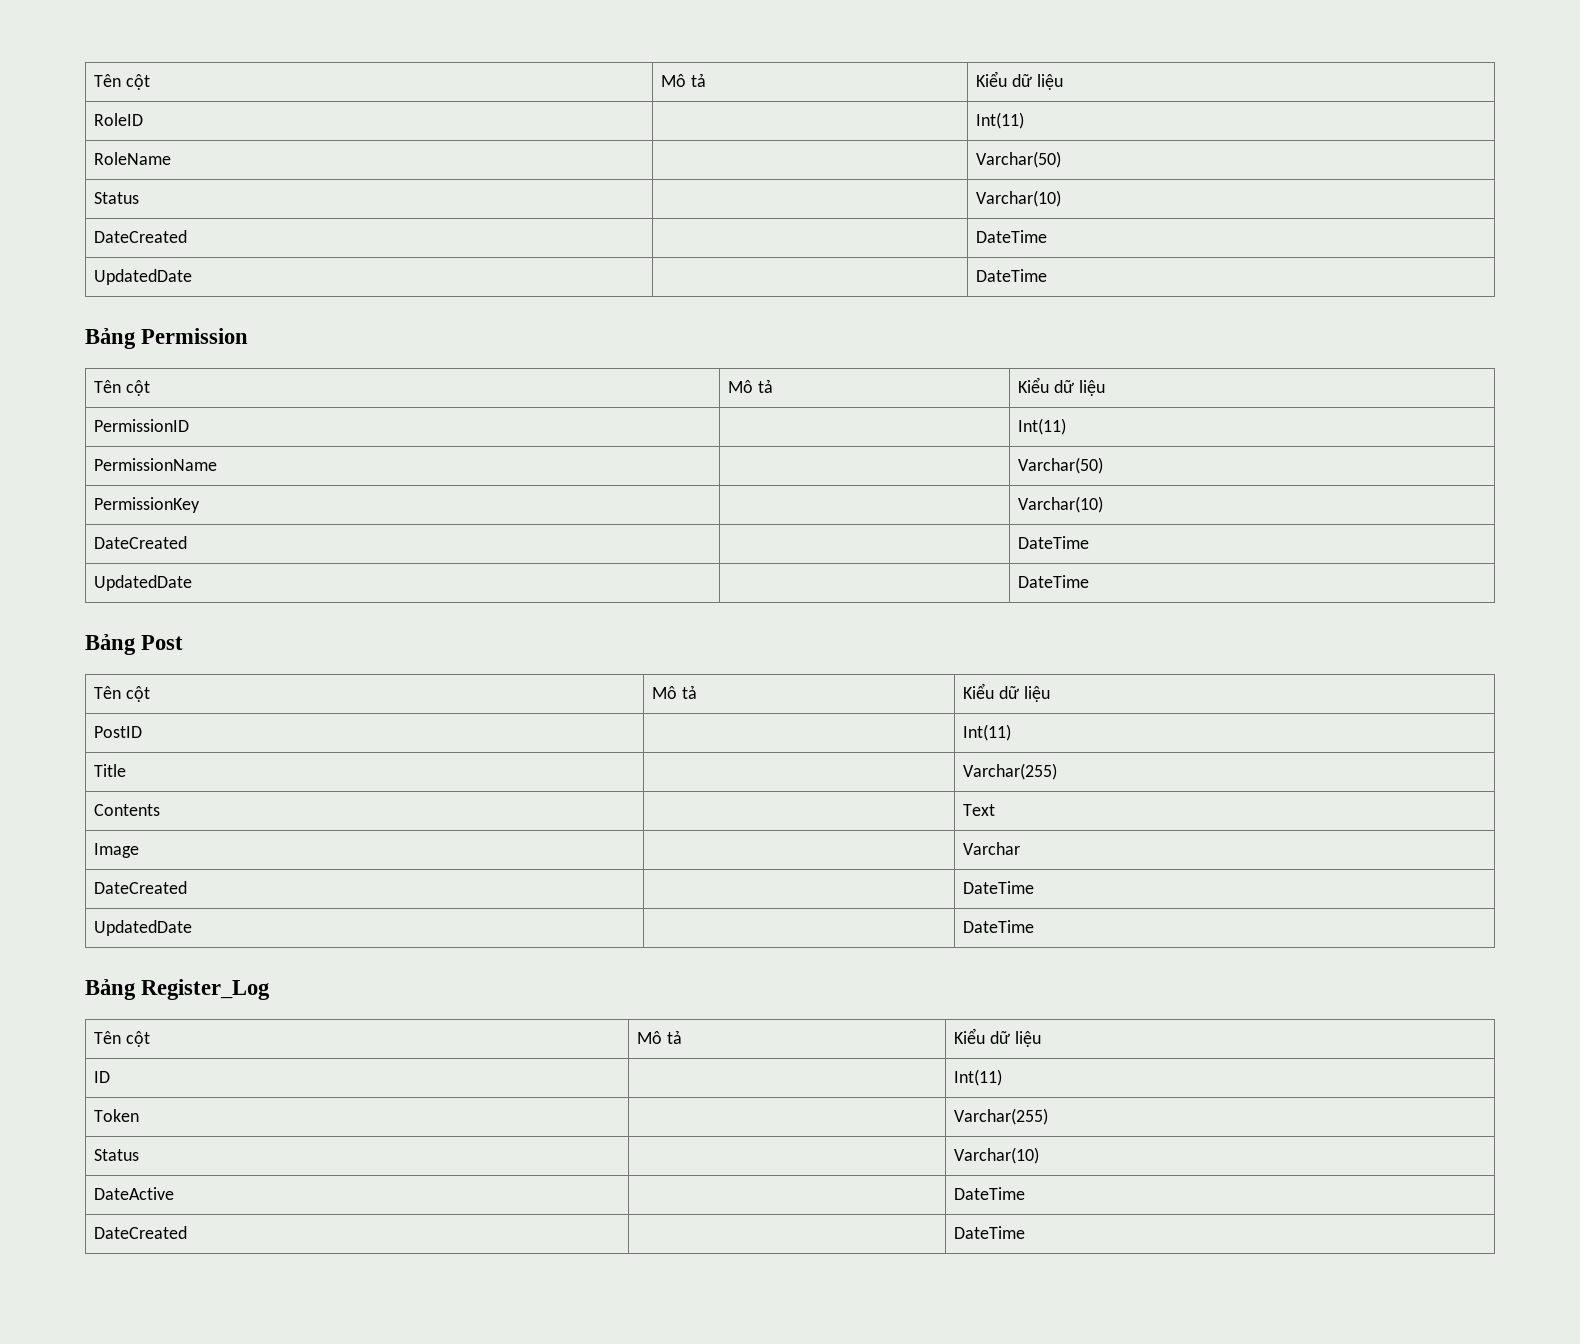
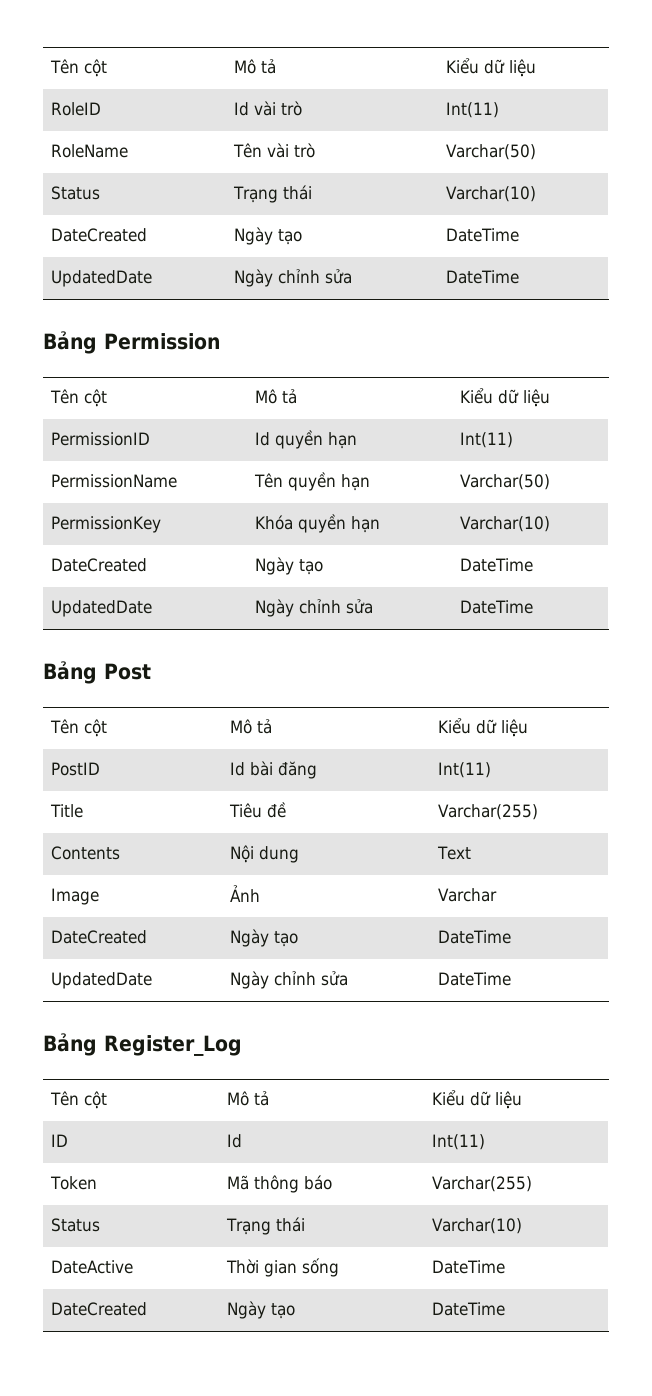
- RoleID | | Int(11)
+ RoleID | Id vài trò | Int(11)
- RoleName | | Varchar(50)
- Status | | Varchar(10)
- DateCreated | | DateTime
- UpdatedDate | | DateTime
+ RoleName | Tên vài trò | Varchar(50)
+ Status | Trạng thái | Varchar(10)
+ DateCreated | Ngày tạo | DateTime
+ UpdatedDate | Ngày chỉnh sửa | DateTime
- PermissionID | | Int(11)
+ PermissionID | Id quyền hạn | Int(11)
- PermissionName | | Varchar(50)
+ PermissionName | Tên quyền hạn | Varchar(50)
- PermissionKey | | Varchar(10)
- DateCreated | | DateTime
- UpdatedDate | | DateTime
+ PermissionKey | Khóa quyền hạn | Varchar(10)
+ DateCreated | Ngày tạo | DateTime
+ UpdatedDate | Ngày chỉnh sửa | DateTime
- PostID | | Int(11)
+ PostID | Id bài đăng | Int(11)
- Title | | Varchar(255)
+ Title | Tiêu đề | Varchar(255)
- Contents | | Text
+ Contents | Nội dung | Text
- Image | | Varchar
- DateCreated | | DateTime
- UpdatedDate | | DateTime
+ Image | Ảnh | Varchar
+ DateCreated | Ngày tạo | DateTime
+ UpdatedDate | Ngày chỉnh sửa | DateTime
- ID | | Int(11)
+ ID | Id | Int(11)
- Token | | Varchar(255)
- Status | | Varchar(10)
+ Token | Mã thông báo | Varchar(255)
+ Status | Trạng thái | Varchar(10)
- DateActive | | DateTime
- DateCreated | | DateTime
+ DateActive | Thời gian sống | DateTime
+ DateCreated | Ngày tạo | DateTime

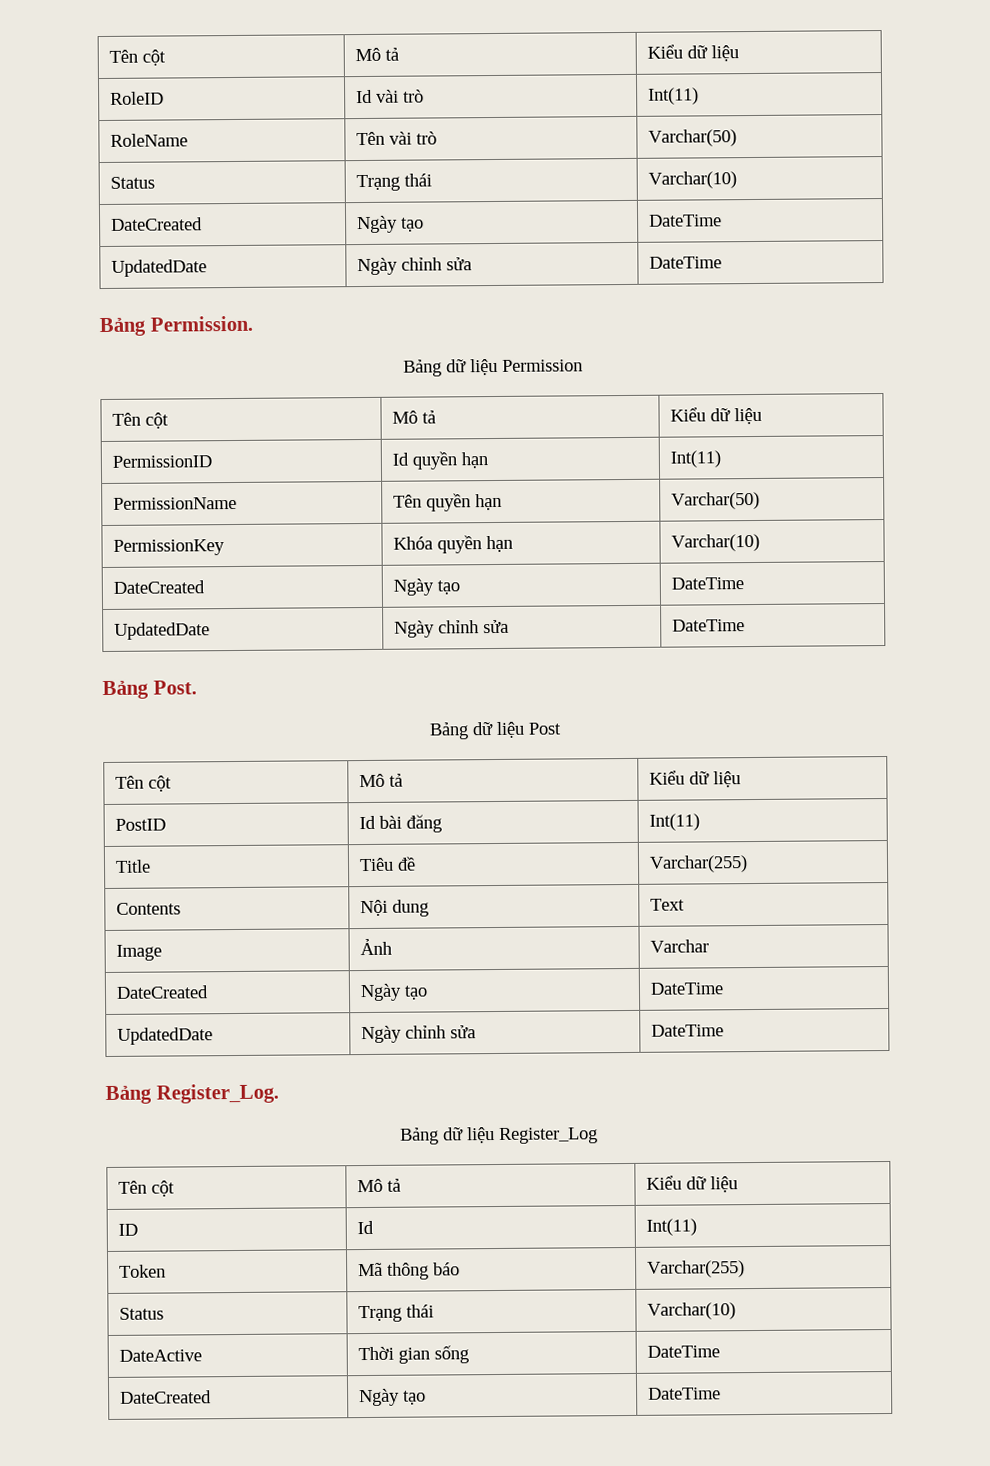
- Bảng Permission
+ Bảng Permission.
+ Bảng dữ liệu Permission
- Bảng Post
+ Bảng Post.
+ Bảng dữ liệu Post
- Bảng Register_Log
+ Bảng Register_Log.
+ Bảng dữ liệu Register_Log

